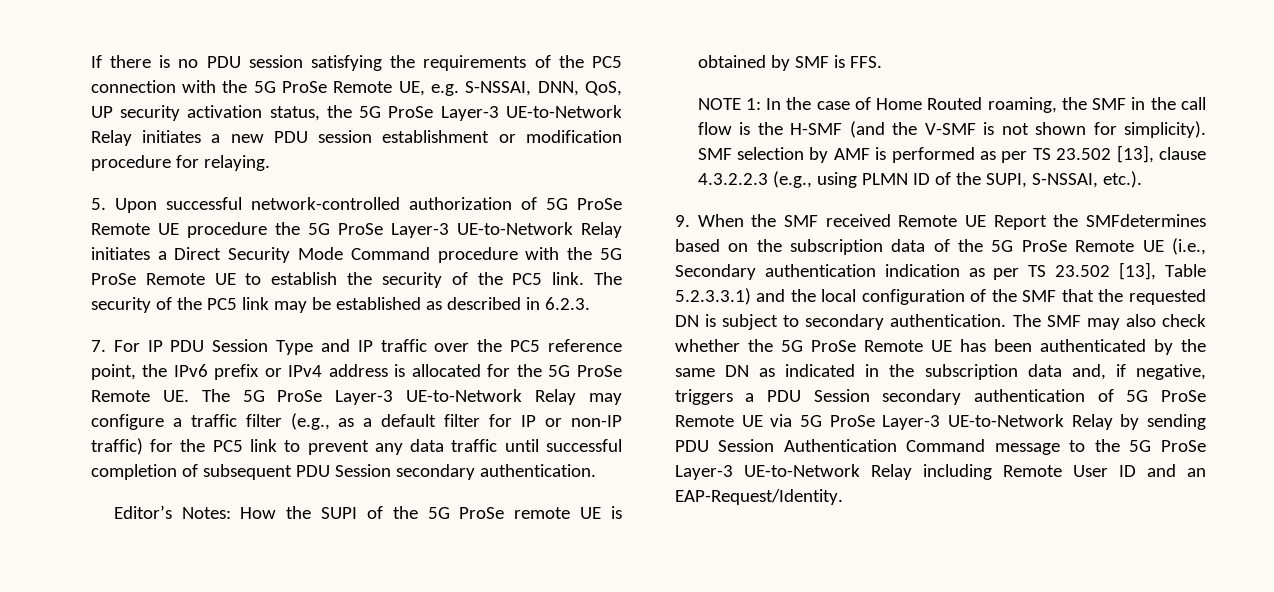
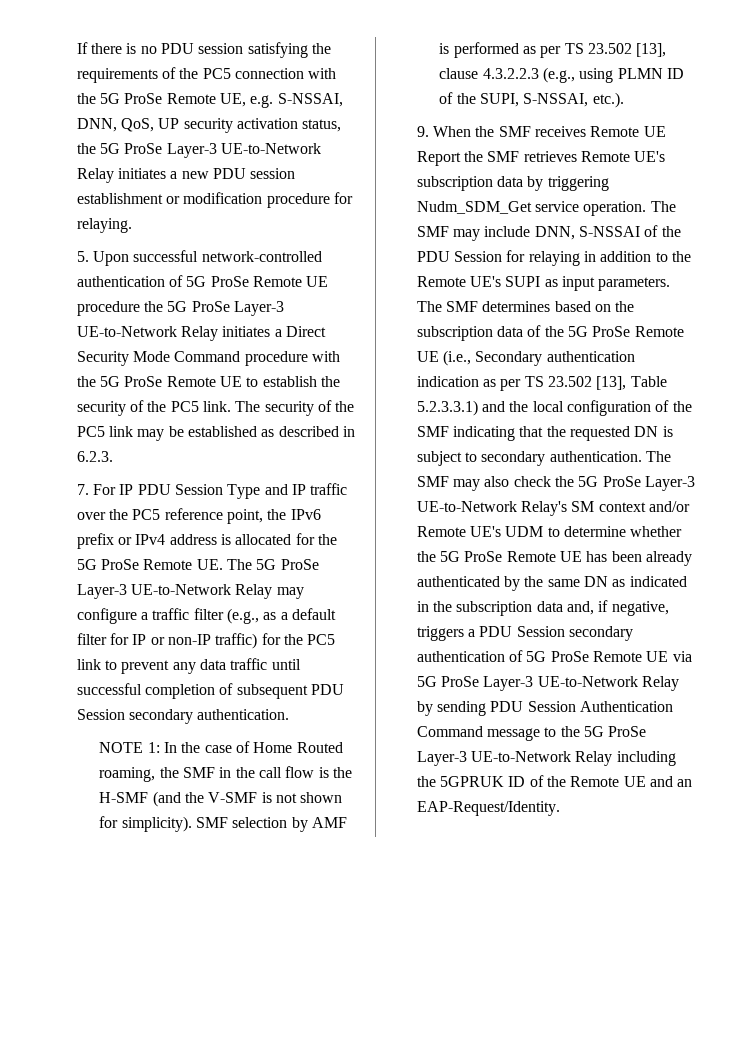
- 5. Upon successful network-controlled authorization of 5G ProSe Remote UE procedure the 5G ProSe Layer-3 UE-to-Network Relay initiates a Direct Security Mode Command procedure with the 5G ProSe Remote UE to establish the security of the PC5 link.
+ 5. Upon successful network-controlled authentication of 5G ProSe Remote UE procedure the 5G ProSe Layer-3 UE-to-Network Relay initiates a Direct Security Mode Command procedure with the 5G ProSe Remote UE to establish the security of the PC5 link.
- Editor’s Notes: How the SUPI of the 5G ProSe remote UE is obtained by SMF is FFS.
- 9. When the SMF received Remote UE Report the SMFdetermines based on the subscription data of the 5G ProSe Remote UE (i.e., Secondary authentication indication as per TS 23.502 [13], Table 5.2.3.3.1) and the local configuration of the SMF that the requested DN is subject to secondary authentication.
+ 9. When the SMF receives Remote UE Report the SMF retrieves Remote UE's subscription data by triggering Nudm_SDM_Get service operation. The SMF may include DNN, S-NSSAI of the PDU Session for relaying in addition to the Remote UE's SUPI as input parameters. The SMF determines based on the subscription data of the 5G ProSe Remote UE (i.e., Secondary authentication indication as per TS 23.502 [13], Table 5.2.3.3.1) and the local configuration of the SMF indicating that the requested DN is subject to secondary authentication.
- The SMF may also check whether the 5G ProSe Remote UE has been authenticated by the same DN as indicated in the subscription data and, if negative, triggers a PDU Session secondary authentication of 5G ProSe Remote UE via 5G ProSe Layer-3 UE-to-Network Relay by sending PDU Session Authentication Command message to the 5G ProSe Layer-3 UE-to-Network Relay including Remote User ID and an EAP-Request/Identity.
+ The SMF may also check the 5G ProSe Layer-3 UE-to-Network Relay's SM context and/or Remote UE's UDM to determine whether the 5G ProSe Remote UE has been already authenticated by the same DN as indicated in the subscription data and, if negative, triggers a PDU Session secondary authentication of 5G ProSe Remote UE via 5G ProSe Layer-3 UE-to-Network Relay by sending PDU Session Authentication Command message to the 5G ProSe Layer-3 UE-to-Network Relay including the 5GPRUK ID of the Remote UE and an EAP-Request/Identity.

